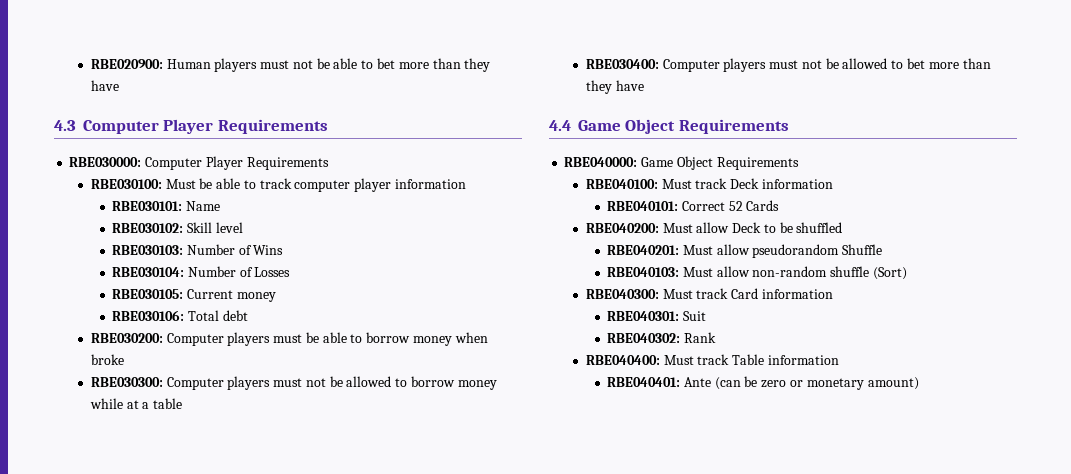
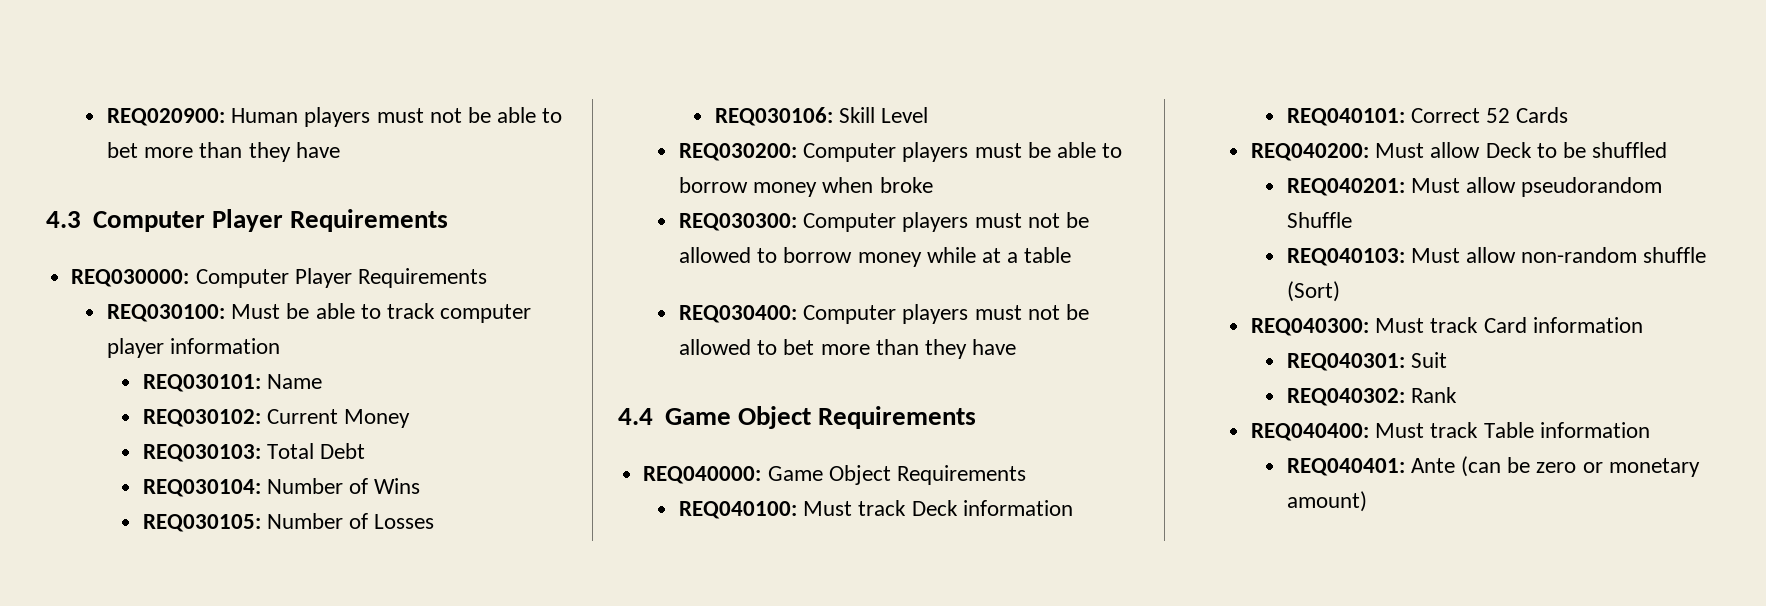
- RBE020900: Human players must not be able to bet more than they have
+ REQ020900: Human players must not be able to bet more than they have
- RBE030000: Computer Player Requirements
- RBE030100: Must be able to track computer player information
+ REQ030000: Computer Player Requirements
+ REQ030100: Must be able to track computer player information
- RBE030101: Name
+ REQ030101: Name
- RBE030102: Skill level
- RBE030103: Number of Wins
+ REQ030102: Current Money
+ REQ030103: Total Debt
+ REQ030104: Number of Wins
- RBE030104: Number of Losses
+ REQ030105: Number of Losses
- RBE030105: Current money
- RBE030106: Total debt
- RBE030200: Computer players must be able to borrow money when broke
+ REQ030106: Skill Level
+ REQ030200: Computer players must be able to borrow money when broke
- RBE030300: Computer players must not be allowed to borrow money while at a table
+ REQ030300: Computer players must not be allowed to borrow money while at a table
- RBE030400: Computer players must not be allowed to bet more than they have
+ REQ030400: Computer players must not be allowed to bet more than they have
- RBE040000: Game Object Requirements
- RBE040100: Must track Deck information
+ REQ040000: Game Object Requirements
+ REQ040100: Must track Deck information
- RBE040101: Correct 52 Cards
+ REQ040101: Correct 52 Cards
- RBE040200: Must allow Deck to be shuffled
+ REQ040200: Must allow Deck to be shuffled
- RBE040201: Must allow pseudorandom Shuffle
+ REQ040201: Must allow pseudorandom Shuffle
- RBE040103: Must allow non-random shuffle (Sort)
+ REQ040103: Must allow non-random shuffle (Sort)
- RBE040300: Must track Card information
+ REQ040300: Must track Card information
- RBE040301: Suit
+ REQ040301: Suit
- RBE040302: Rank
+ REQ040302: Rank
- RBE040400: Must track Table information
+ REQ040400: Must track Table information
- RBE040401: Ante (can be zero or monetary amount)
+ REQ040401: Ante (can be zero or monetary amount)

